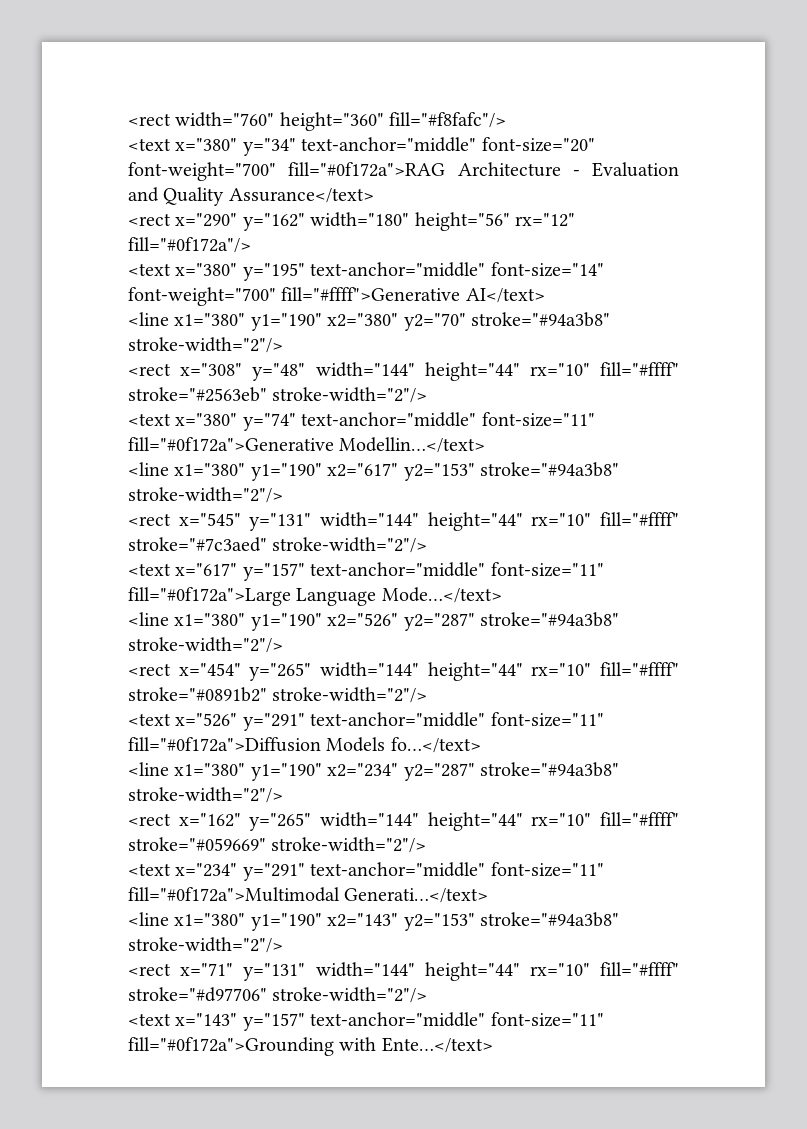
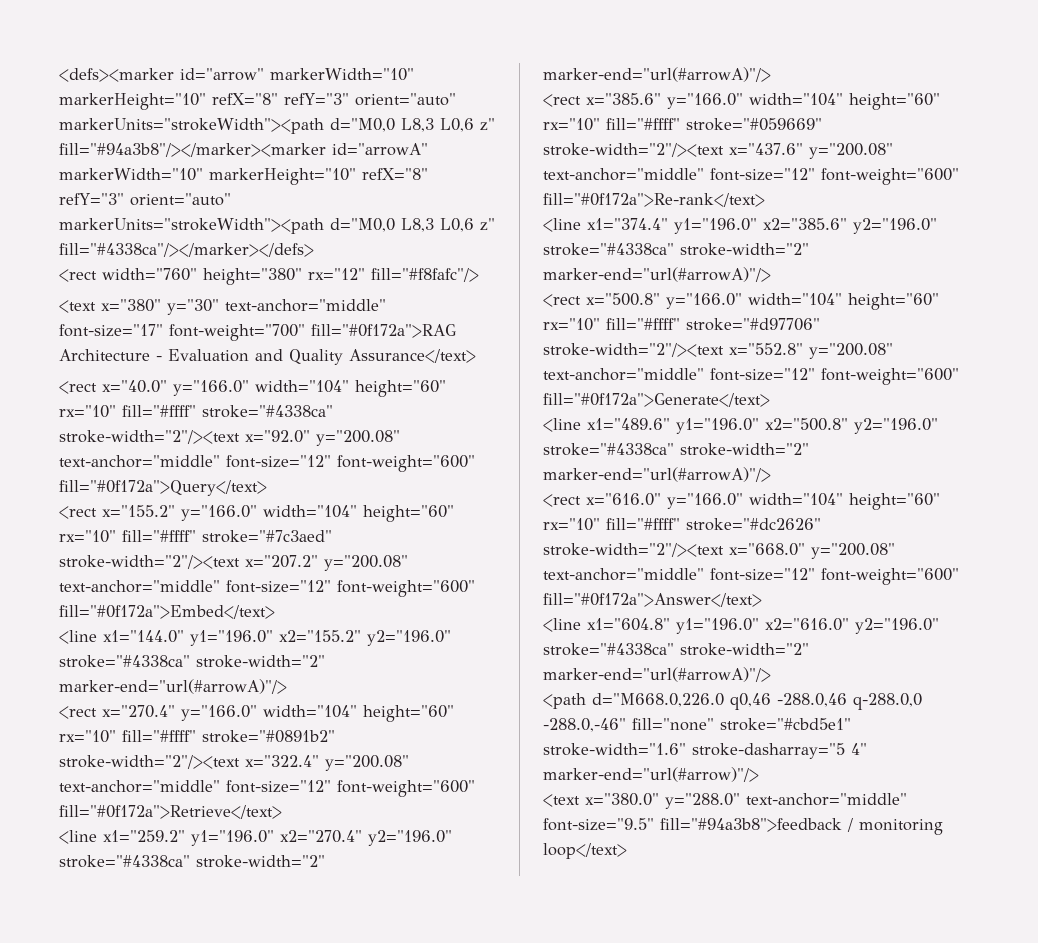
- <rect width="760" height="360" fill="#f8fafc"/>
+ <defs><marker id="arrow" markerWidth="10" markerHeight="10" refX="8" refY="3" orient="auto" markerUnits="strokeWidth"><path d="M0,0 L8,3 L0,6 z" fill="#94a3b8"/></marker><marker id="arrowA" markerWidth="10" markerHeight="10" refX="8" refY="3" orient="auto" markerUnits="strokeWidth"><path d="M0,0 L8,3 L0,6 z" fill="#4338ca"/></marker></defs>
+ <rect width="760" height="380" rx="12" fill="#f8fafc"/>
- <text x="380" y="34" text-anchor="middle" font-size="20" font-weight="700" fill="#0f172a">RAG Architecture - Evaluation and Quality Assurance</text>
+ <text x="380" y="30" text-anchor="middle" font-size="17" font-weight="700" fill="#0f172a">RAG Architecture - Evaluation and Quality Assurance</text>
- <rect x="290" y="162" width="180" height="56" rx="12" fill="#0f172a"/>
- <text x="380" y="195" text-anchor="middle" font-size="14" font-weight="700" fill="#ffff">Generative AI</text>
- <line x1="380" y1="190" x2="380" y2="70" stroke="#94a3b8" stroke-width="2"/>
- <rect x="308" y="48" width="144" height="44" rx="10" fill="#ffff" stroke="#2563eb" stroke-width="2"/>
- <text x="380" y="74" text-anchor="middle" font-size="11" fill="#0f172a">Generative Modellin…</text>
- <line x1="380" y1="190" x2="617" y2="153" stroke="#94a3b8" stroke-width="2"/>
- <rect x="545" y="131" width="144" height="44" rx="10" fill="#ffff" stroke="#7c3aed" stroke-width="2"/>
- <text x="617" y="157" text-anchor="middle" font-size="11" fill="#0f172a">Large Language Mode…</text>
- <line x1="380" y1="190" x2="526" y2="287" stroke="#94a3b8" stroke-width="2"/>
- <rect x="454" y="265" width="144" height="44" rx="10" fill="#ffff" stroke="#0891b2" stroke-width="2"/>
- <text x="526" y="291" text-anchor="middle" font-size="11" fill="#0f172a">Diffusion Models fo…</text>
- <line x1="380" y1="190" x2="234" y2="287" stroke="#94a3b8" stroke-width="2"/>
- <rect x="162" y="265" width="144" height="44" rx="10" fill="#ffff" stroke="#059669" stroke-width="2"/>
- <text x="234" y="291" text-anchor="middle" font-size="11" fill="#0f172a">Multimodal Generati…</text>
- <line x1="380" y1="190" x2="143" y2="153" stroke="#94a3b8" stroke-width="2"/>
- <rect x="71" y="131" width="144" height="44" rx="10" fill="#ffff" stroke="#d97706" stroke-width="2"/>
- <text x="143" y="157" text-anchor="middle" font-size="11" fill="#0f172a">Grounding with Ente…</text>
+ <rect x="40.0" y="166.0" width="104" height="60" rx="10" fill="#ffff" stroke="#4338ca" stroke-width="2"/><text x="92.0" y="200.08" text-anchor="middle" font-size="12" font-weight="600" fill="#0f172a">Query</text>
+ <rect x="155.2" y="166.0" width="104" height="60" rx="10" fill="#ffff" stroke="#7c3aed" stroke-width="2"/><text x="207.2" y="200.08" text-anchor="middle" font-size="12" font-weight="600" fill="#0f172a">Embed</text>
+ <line x1="144.0" y1="196.0" x2="155.2" y2="196.0" stroke="#4338ca" stroke-width="2" marker-end="url(#arrowA)"/>
+ <rect x="270.4" y="166.0" width="104" height="60" rx="10" fill="#ffff" stroke="#0891b2" stroke-width="2"/><text x="322.4" y="200.08" text-anchor="middle" font-size="12" font-weight="600" fill="#0f172a">Retrieve</text>
+ <line x1="259.2" y1="196.0" x2="270.4" y2="196.0" stroke="#4338ca" stroke-width="2" marker-end="url(#arrowA)"/>
+ <rect x="385.6" y="166.0" width="104" height="60" rx="10" fill="#ffff" stroke="#059669" stroke-width="2"/><text x="437.6" y="200.08" text-anchor="middle" font-size="12" font-weight="600" fill="#0f172a">Re-rank</text>
+ <line x1="374.4" y1="196.0" x2="385.6" y2="196.0" stroke="#4338ca" stroke-width="2" marker-end="url(#arrowA)"/>
+ <rect x="500.8" y="166.0" width="104" height="60" rx="10" fill="#ffff" stroke="#d97706" stroke-width="2"/><text x="552.8" y="200.08" text-anchor="middle" font-size="12" font-weight="600" fill="#0f172a">Generate</text>
+ <line x1="489.6" y1="196.0" x2="500.8" y2="196.0" stroke="#4338ca" stroke-width="2" marker-end="url(#arrowA)"/>
+ <rect x="616.0" y="166.0" width="104" height="60" rx="10" fill="#ffff" stroke="#dc2626" stroke-width="2"/><text x="668.0" y="200.08" text-anchor="middle" font-size="12" font-weight="600" fill="#0f172a">Answer</text>
+ <line x1="604.8" y1="196.0" x2="616.0" y2="196.0" stroke="#4338ca" stroke-width="2" marker-end="url(#arrowA)"/>
+ <path d="M668.0,226.0 q0,46 -288.0,46 q-288.0,0 -288.0,-46" fill="none" stroke="#cbd5e1" stroke-width="1.6" stroke-dasharray="5 4" marker-end="url(#arrow)"/>
+ <text x="380.0" y="288.0" text-anchor="middle" font-size="9.5" fill="#94a3b8">feedback / monitoring loop</text>

